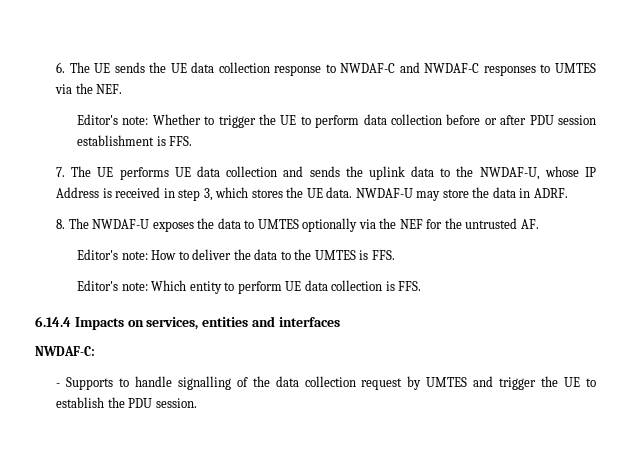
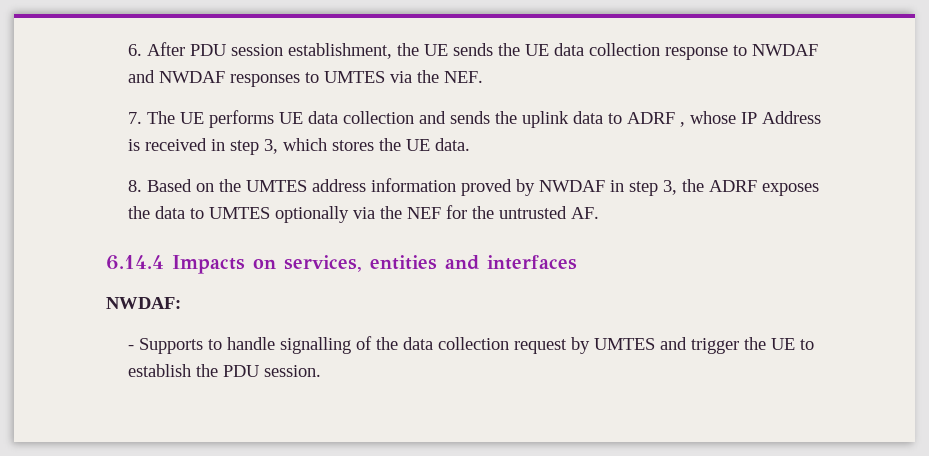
- 6. The UE sends the UE data collection response to NWDAF-C and NWDAF-C responses to UMTES via the NEF.
+ 6. After PDU session establishment, the UE sends the UE data collection response to NWDAF and NWDAF responses to UMTES via the NEF.
- Editor's note: Whether to trigger the UE to perform data collection before or after PDU session establishment is FFS.
- 7. The UE performs UE data collection and sends the uplink data to the NWDAF-U, whose IP Address is received in step 3, which stores the UE data. NWDAF-U may store the data in ADRF.
- 8. The NWDAF-U exposes the data to UMTES optionally via the NEF for the untrusted AF.
+ 7. The UE performs UE data collection and sends the uplink data to ADRF , whose IP Address is received in step 3, which stores the UE data.
+ 8. Based on the UMTES address information proved by NWDAF in step 3, the ADRF exposes the data to UMTES optionally via the NEF for the untrusted AF.
- Editor's note: How to deliver the data to the UMTES is FFS.
- Editor's note: Which entity to perform UE data collection is FFS.
- NWDAF-C:
+ NWDAF:

